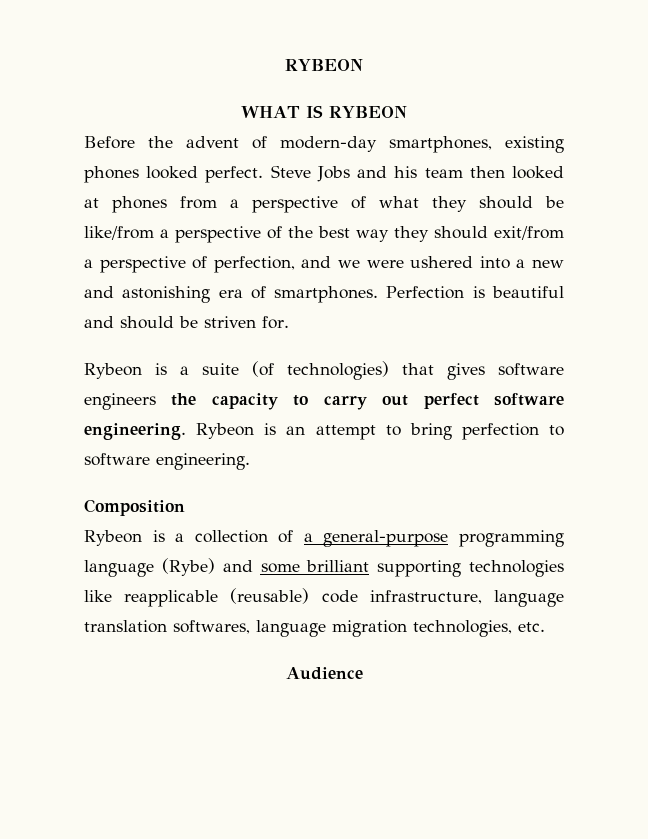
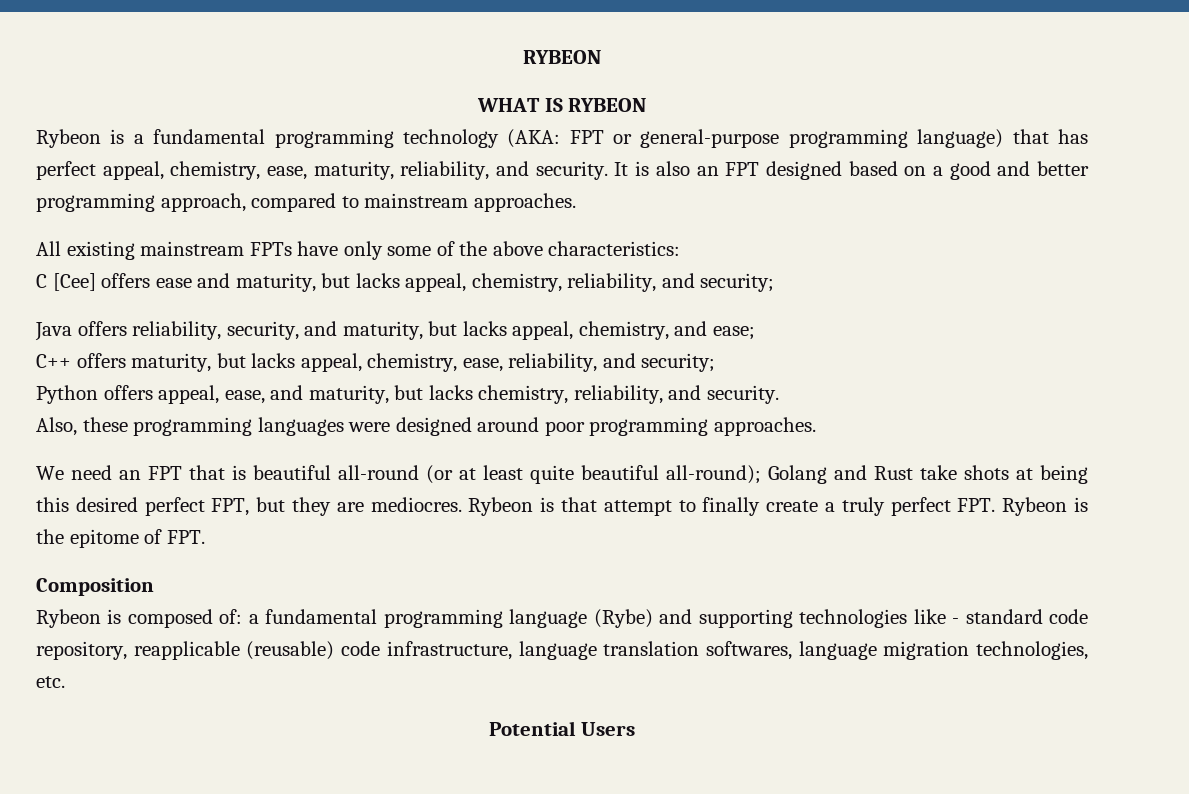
- Before the advent of modern-day smartphones, existing phones looked perfect. Steve Jobs and his team then looked at phones from a perspective of what they should be like/from a perspective of the best way they should exit/from a perspective of perfection, and we were ushered into a new and astonishing era of smartphones. Perfection is beautiful and should be striven for.
- Rybeon is a suite (of technologies) that gives software engineers the capacity to carry out perfect software engineering. Rybeon is an attempt to bring perfection to software engineering.
+ Rybeon is a fundamental programming technology (AKA: FPT or general-purpose programming language) that has perfect appeal, chemistry, ease, maturity, reliability, and security. It is also an FPT designed based on a good and better programming approach, compared to mainstream approaches.
+ All existing mainstream FPTs have only some of the above characteristics:
+ C [Cee] offers ease and maturity, but lacks appeal, chemistry, reliability, and security;
+ Java offers reliability, security, and maturity, but lacks appeal, chemistry, and ease;
+ C++ offers maturity, but lacks appeal, chemistry, ease, reliability, and security;
+ Python offers appeal, ease, and maturity, but lacks chemistry, reliability, and security.
+ Also, these programming languages were designed around poor programming approaches.
+ We need an FPT that is beautiful all-round (or at least quite beautiful all-round); Golang and Rust take shots at being this desired perfect FPT, but they are mediocres. Rybeon is that attempt to finally create a truly perfect FPT. Rybeon is the epitome of FPT.
  Composition
- Rybeon is a collection of a general-purpose programming language (Rybe) and some brilliant supporting technologies like reapplicable (reusable) code infrastructure, language translation softwares, language migration technologies, etc.
+ Rybeon is composed of: a fundamental programming language (Rybe) and supporting technologies like - standard code repository, reapplicable (reusable) code infrastructure, language translation softwares, language migration technologies, etc.
- Audience
+ Potential Users

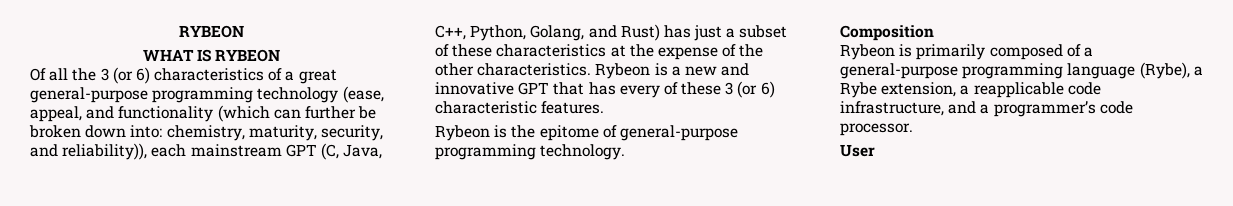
- Rybeon is a fundamental programming technology (AKA: FPT or general-purpose programming language) that has perfect appeal, chemistry, ease, maturity, reliability, and security. It is also an FPT designed based on a good and better programming approach, compared to mainstream approaches.
- All existing mainstream FPTs have only some of the above characteristics:
- C [Cee] offers ease and maturity, but lacks appeal, chemistry, reliability, and security;
- Java offers reliability, security, and maturity, but lacks appeal, chemistry, and ease;
- C++ offers maturity, but lacks appeal, chemistry, ease, reliability, and security;
- Python offers appeal, ease, and maturity, but lacks chemistry, reliability, and security.
- Also, these programming languages were designed around poor programming approaches.
- We need an FPT that is beautiful all-round (or at least quite beautiful all-round); Golang and Rust take shots at being this desired perfect FPT, but they are mediocres. Rybeon is that attempt to finally create a truly perfect FPT. Rybeon is the epitome of FPT.
+ Of all the 3 (or 6) characteristics of a great general-purpose programming technology (ease, appeal, and functionality (which can further be broken down into: chemistry, maturity, security, and reliability)), each mainstream GPT (C, Java, C++, Python, Golang, and Rust) has just a subset of these characteristics at the expense of the other characteristics. Rybeon is a new and innovative GPT that has every of these 3 (or 6) characteristic features.
+ Rybeon is the epitome of general-purpose programming technology.
- Rybeon is composed of: a fundamental programming language (Rybe) and supporting technologies like - standard code repository, reapplicable (reusable) code infrastructure, language translation softwares, language migration technologies, etc.
- Potential Users
+ Rybeon is primarily composed of a general-purpose programming language (Rybe), a Rybe extension, a reapplicable code infrastructure, and a programmer’s code processor.
+ User

